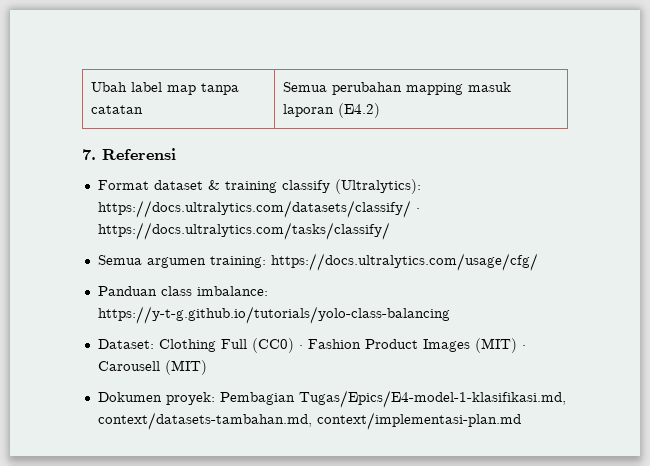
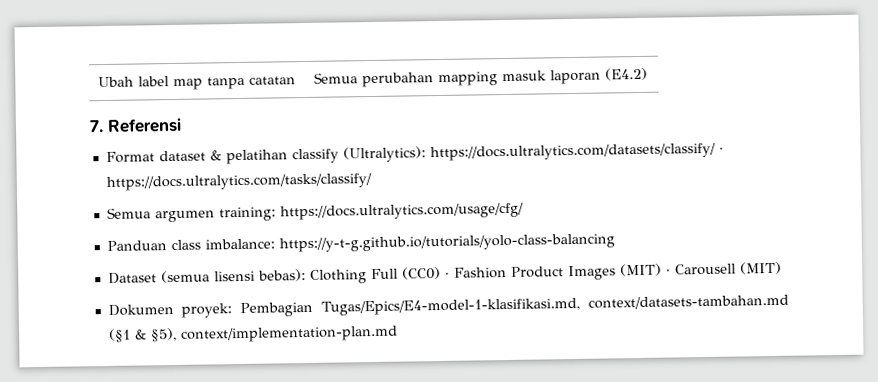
- Format dataset & training classify (Ultralytics): https://docs.ultralytics.com/datasets/classify/ · https://docs.ultralytics.com/tasks/classify/
+ Format dataset & pelatihan classify (Ultralytics): https://docs.ultralytics.com/datasets/classify/ · https://docs.ultralytics.com/tasks/classify/
- Dataset: Clothing Full (CC0) · Fashion Product Images (MIT) · Carousell (MIT)
+ Dataset (semua lisensi bebas): Clothing Full (CC0) · Fashion Product Images (MIT) · Carousell (MIT)
- Dokumen proyek: Pembagian Tugas/Epics/E4-model-1-klasifikasi.md, context/datasets-tambahan.md, context/implementasi-plan.md
+ Dokumen proyek: Pembagian Tugas/Epics/E4-model-1-klasifikasi.md, context/datasets-tambahan.md (§1 & §5), context/implementation-plan.md

